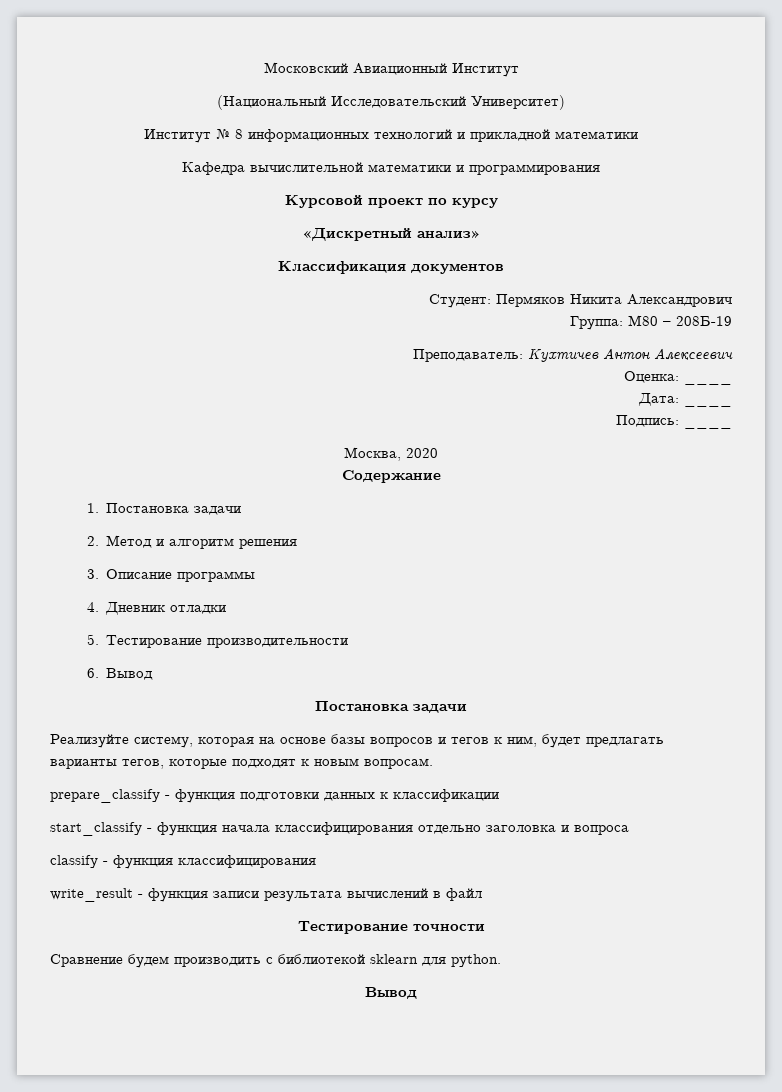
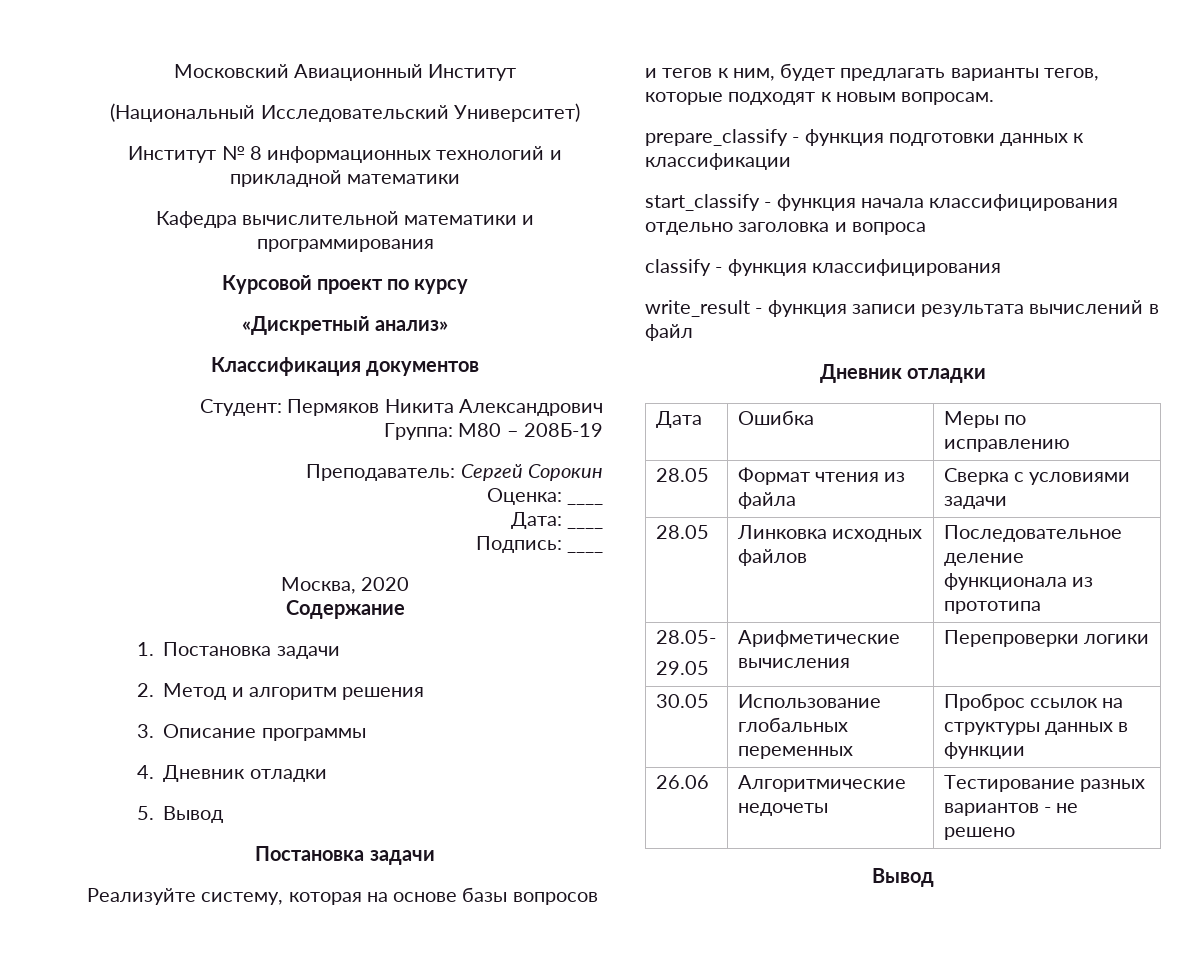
- Преподаватель: Кухтичев Антон Алексеевич
+ Преподаватель: Сергей Сорокин
- 5. Тестирование производительности
- 6. Вывод
+ 5. Вывод
  write_result - функция записи результата вычислений в файл
- Тестирование точности
- Сравнение будем производить с библиотекой sklearn для python.
+ Дневник отладки
+ Дата | Ошибка | Меры по исправлению
+ 28.05 | Формат чтения из файла | Сверка с условиями задачи
+ 28.05 | Линковка исходных файлов | Последовательное деление функционала из прототипа
+ 28.05-
+ 29.05 | Арифметические вычисления | Перепроверки логики
+ 30.05 | Использование глобальных переменных | Проброс ссылок на структуры данных в функции
+ 26.06 | Алгоритмические недочеты | Тестирование разных вариантов - не решено

